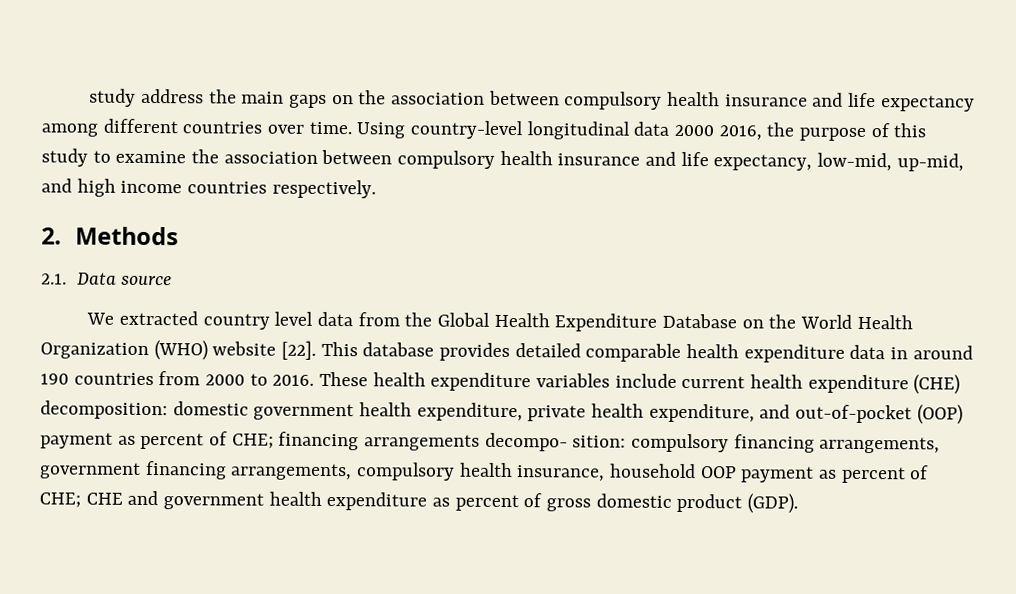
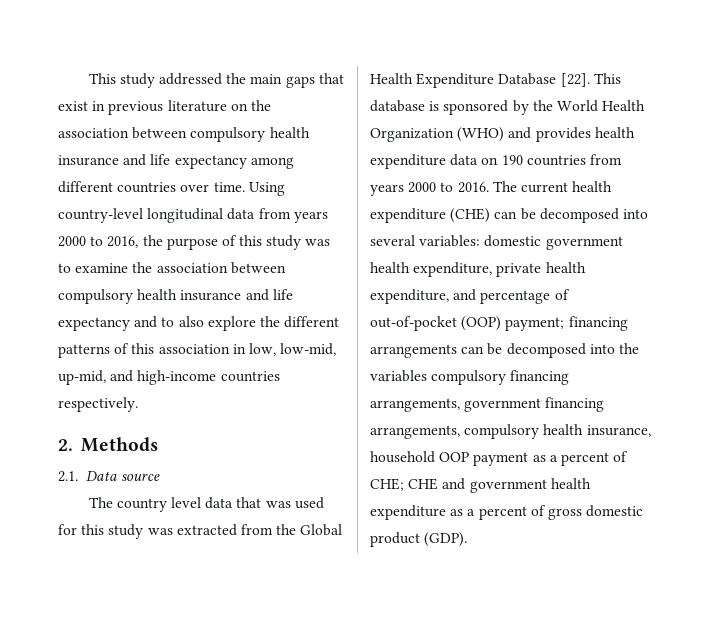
- study address the main gaps on the association between compulsory health insurance and life expectancy among different countries over time.
+ This study addressed the main gaps that exist in previous literature on the association between compulsory health insurance and life expectancy among different countries over time.
- Using country-level longitudinal data 2000 2016, the purpose of this study to examine the association between compulsory health insurance and life expectancy, low-mid, up-mid, and high income countries respectively.
+ Using country-level longitudinal data from years 2000 to 2016, the purpose of this study was to examine the association between compulsory health insurance and life expectancy and to also explore the different patterns of this association in low, low-mid, up-mid, and high-income countries respectively.
- We extracted country level data from the Global Health Expenditure Database on the World Health Organization (WHO) website [22]. This database provides detailed comparable health expenditure data in around 190 countries from 2000 to 2016.
+ The country level data that was used for this study was extracted from the Global Health Expenditure Database [22]. This database is sponsored by the World Health Organization (WHO) and provides health expenditure data on 190 countries from years 2000 to 2016.
- These health expenditure variables include current health expenditure (CHE) decomposition: domestic government health expenditure, private health expenditure, and out-of-pocket (OOP) payment as percent of CHE; financing arrangements decompo- sition: compulsory financing arrangements, government financing arrangements, compulsory health insurance, household OOP payment as percent of CHE; CHE and government health expenditure as percent of gross domestic product (GDP).
+ The current health expenditure (CHE) can be decomposed into several variables: domestic government health expenditure, private health expenditure, and percentage of out-of-pocket (OOP) payment; financing arrangements can be decomposed into the variables compulsory financing arrangements, government financing arrangements, compulsory health insurance, household OOP payment as a percent of CHE; CHE and government health expenditure as a percent of gross domestic product (GDP).

